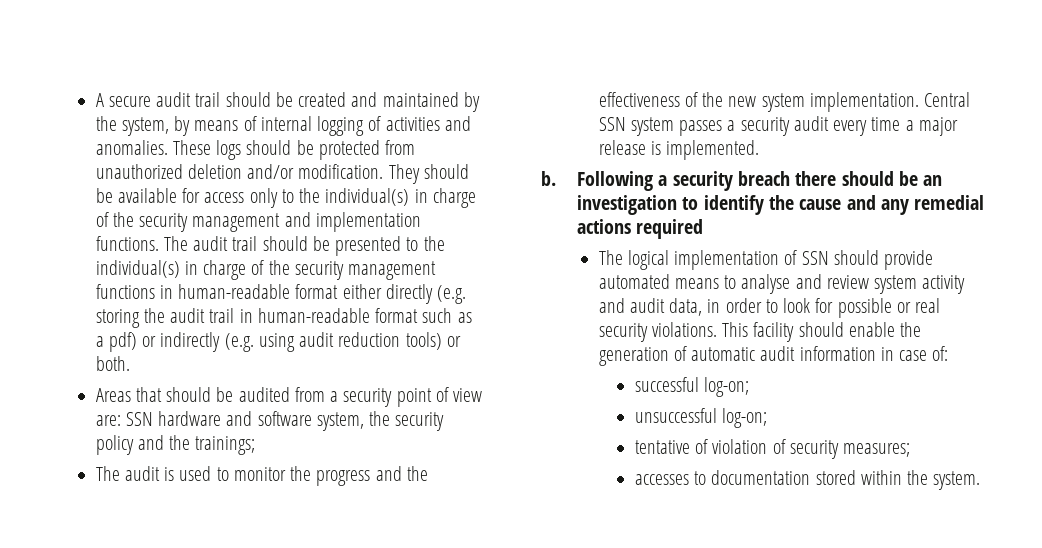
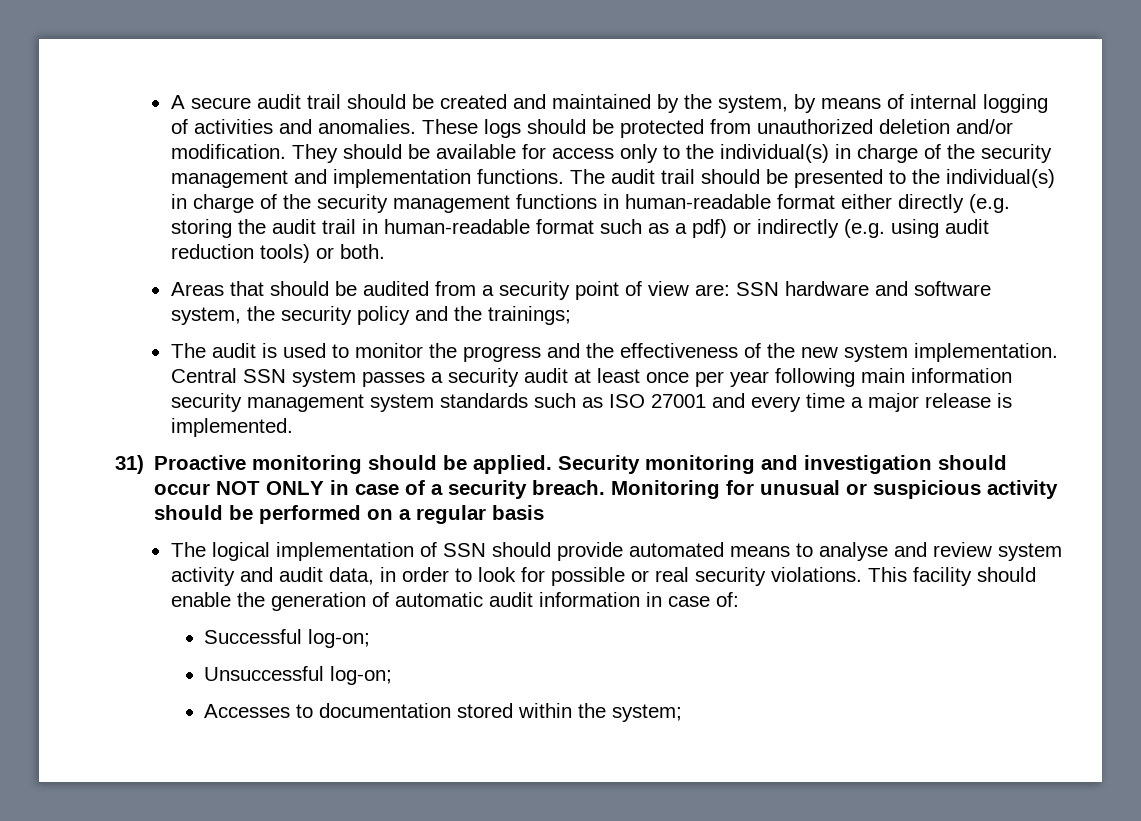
- Central SSN system passes a security audit every time a major release is implemented.
+ Central SSN system passes a security audit at least once per year following main information security management system standards such as ISO 27001 and every time a major release is implemented.
- b. Following a security breach there should be an investigation to identify the cause and any remedial actions required
+ 31) Proactive monitoring should be applied. Security monitoring and investigation should occur NOT ONLY in case of a security breach. Monitoring for unusual or suspicious activity should be performed on a regular basis
- successful log-on;
- unsuccessful log-on;
- tentative of violation of security measures;
- accesses to documentation stored within the system.
+ Successful log-on;
+ Unsuccessful log-on;
+ Accesses to documentation stored within the system;

